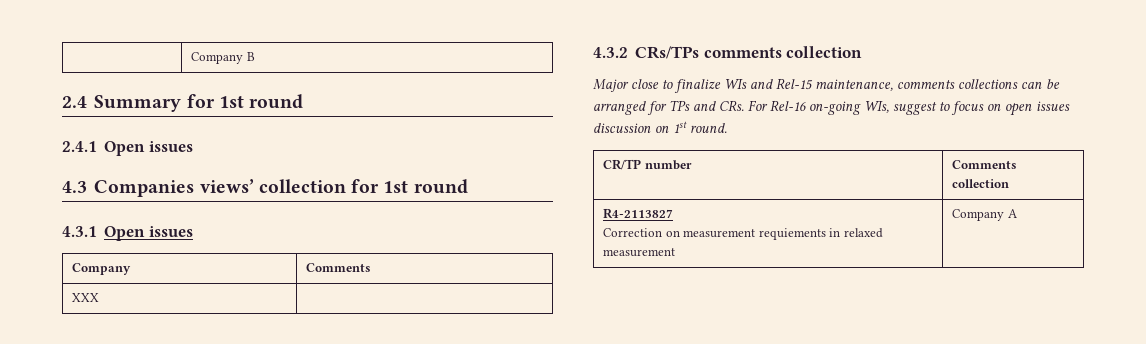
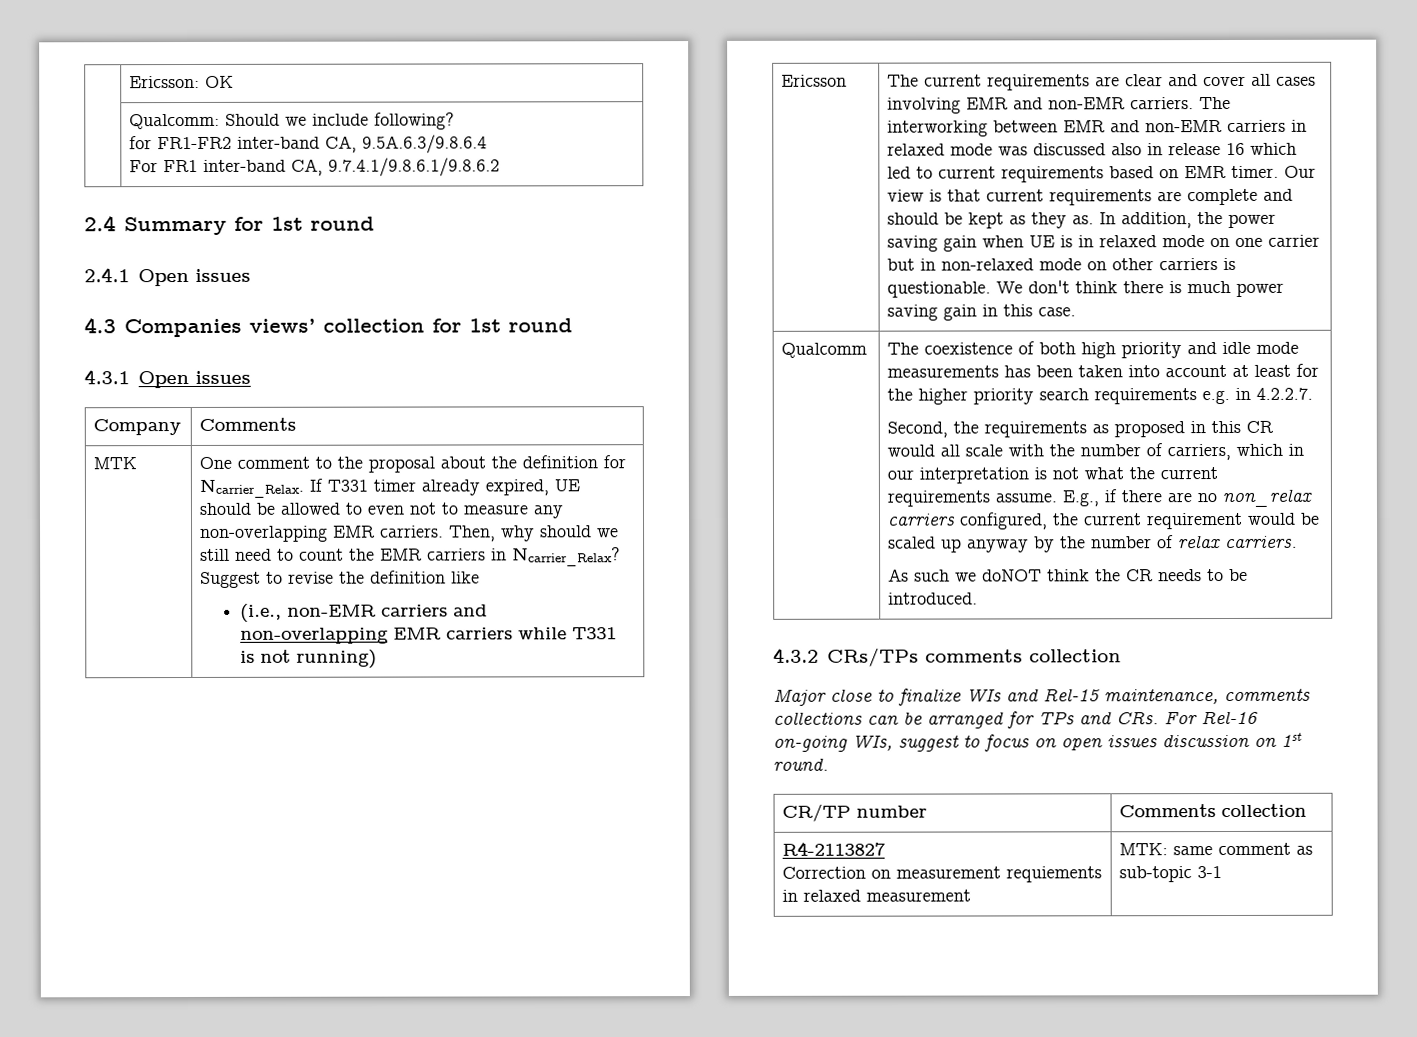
- | Company B
+ | Ericsson: OK
+ | Qualcomm: Should we include following?
+ for FR1-FR2 inter-band CA, 9.5A.6.3/9.8.6.4
+ For FR1 inter-band CA, 9.7.4.1/9.8.6.1/9.8.6.2
- XXX
+ MTK | One comment to the proposal about the definition for Ncarrier_Relax. If T331 timer already expired, UE should be allowed to even not to measure any non-overlapping EMR carriers. Then, why should we still need to count the EMR carriers in Ncarrier_Relax? Suggest to revise the definition like
+ (i.e., non-EMR carriers and non-overlapping EMR carriers while T331 is not running)
+ Ericsson | The current requirements are clear and cover all cases involving EMR and non-EMR carriers. The interworking between EMR and non-EMR carriers in relaxed mode was discussed also in release 16 which led to current requirements based on EMR timer. Our view is that current requirements are complete and should be kept as they as. In addition, the power saving gain when UE is in relaxed mode on one carrier but in non-relaxed mode on other carriers is questionable. We don't think there is much power saving gain in this case.
+ Qualcomm | The coexistence of both high priority and idle mode measurements has been taken into account at least for the higher priority search requirements e.g. in 4.2.2.7.
+ Second, the requirements as proposed in this CR would all scale with the number of carriers, which in our interpretation is not what the current requirements assume. E.g., if there are no non_relax carriers configured, the current requirement would be scaled up anyway by the number of relax carriers.
+ As such we doNOT think the CR needs to be introduced.
  R4-2113827
- Correction on measurement requiements in relaxed measurement | Company A
+ Correction on measurement requiements in relaxed measurement | MTK: same comment as sub-topic 3-1

